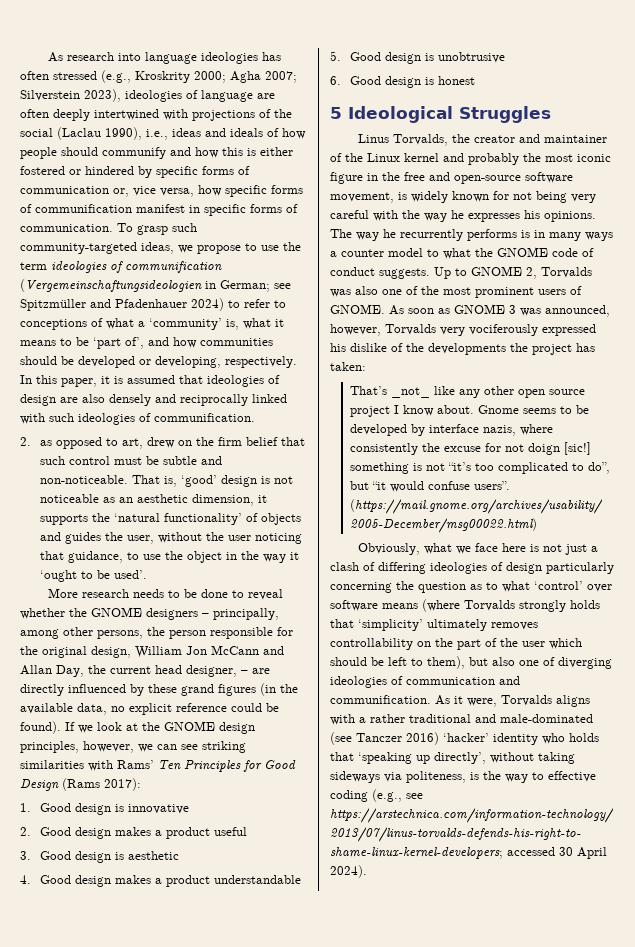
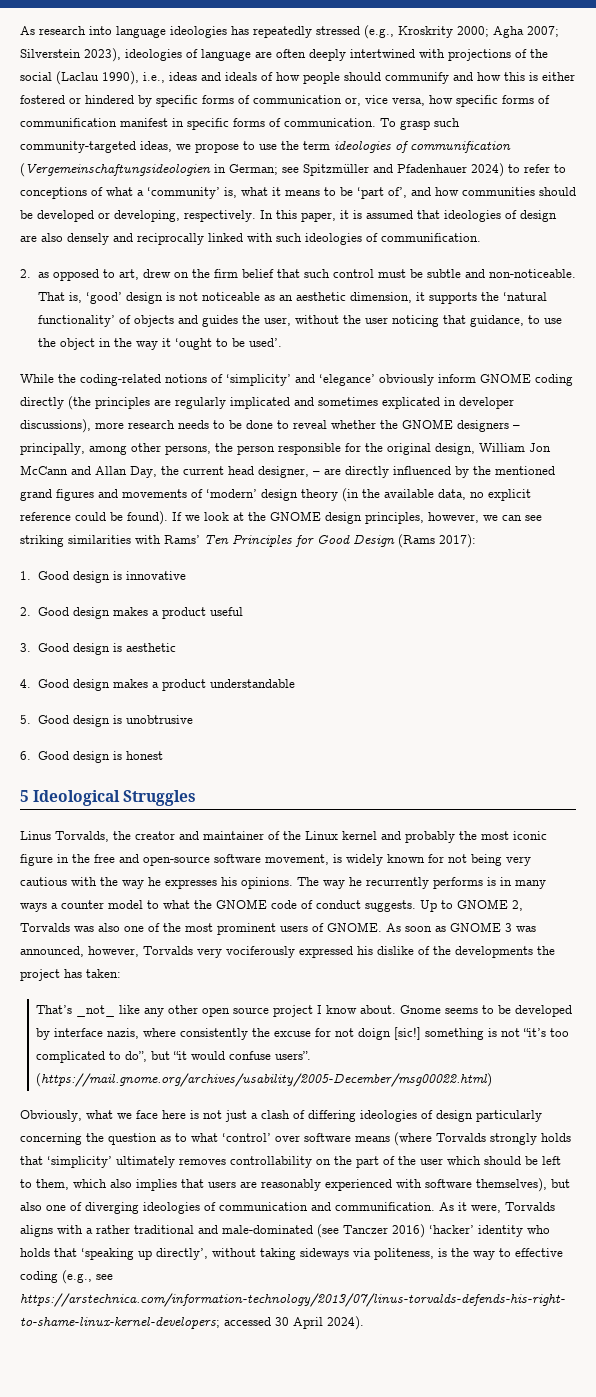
- As research into language ideologies has often stressed (e.g., Kroskrity 2000;
+ As research into language ideologies has repeatedly stressed (e.g., Kroskrity 2000;
- More research needs to be done to reveal whether the GNOME designers – principally, among other persons, the person responsible for the original design, William Jon McCann and Allan Day, the current head designer, – are directly influenced by these grand figures (in the available data, no explicit reference could be found).
+ While the coding-related notions of ‘simplicity’ and ‘elegance’ obviously inform GNOME coding directly (the principles are regularly implicated and sometimes explicated in developer discussions), more research needs to be done to reveal whether the GNOME designers – principally, among other persons, the person responsible for the original design, William Jon McCann and Allan Day, the current head designer, – are directly influenced by the mentioned grand figures and movements of ‘modern’ design theory (in the available data, no explicit reference could be found).
- Linus Torvalds, the creator and maintainer of the Linux kernel and probably the most iconic figure in the free and open-source software movement, is widely known for not being very careful with the way he expresses his opinions.
+ Linus Torvalds, the creator and maintainer of the Linux kernel and probably the most iconic figure in the free and open-source software movement, is widely known for not being very cautious with the way he expresses his opinions.
- Obviously, what we face here is not just a clash of differing ideologies of design particularly concerning the question as to what ‘control’ over software means (where Torvalds strongly holds that ‘simplicity’ ultimately removes controllability on the part of the user which should be left to them), but also one of diverging ideologies of communication and communification.
+ Obviously, what we face here is not just a clash of differing ideologies of design particularly concerning the question as to what ‘control’ over software means (where Torvalds strongly holds that ‘simplicity’ ultimately removes controllability on the part of the user which should be left to them, which also implies that users are reasonably experienced with software themselves), but also one of diverging ideologies of communication and communification.

